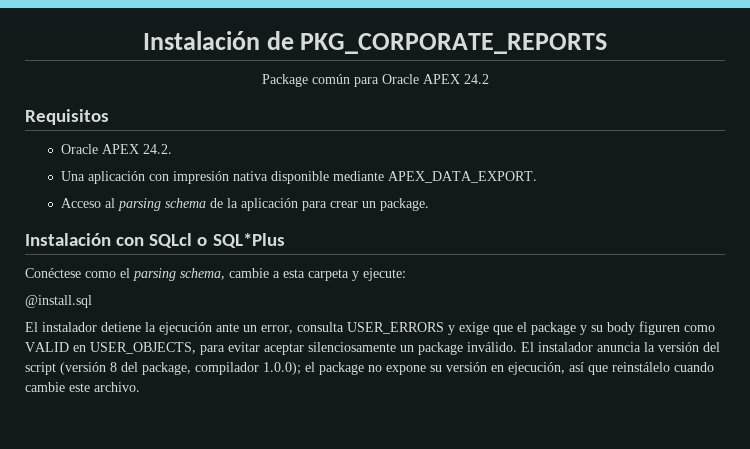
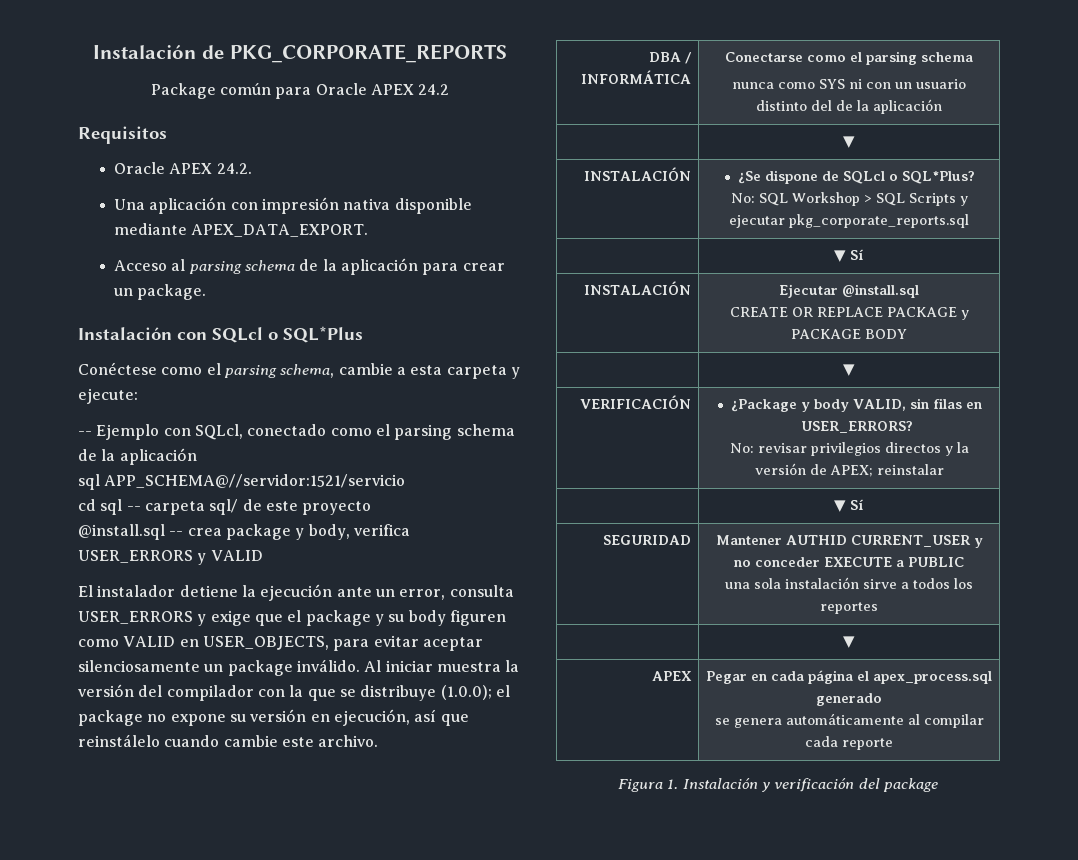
- @install.sql
+ -- Ejemplo con SQLcl, conectado como el parsing schema de la aplicación
+ sql APP_SCHEMA@//servidor:1521/servicio
+ cd sql -- carpeta sql/ de este proyecto
+ @install.sql -- crea package y body, verifica USER_ERRORS y VALID
- El instalador anuncia la versión del script (versión 8 del package, compilador 1.0.0); el package no expone su versión en ejecución, así que reinstálelo cuando cambie este archivo.
+ Al iniciar muestra la versión del compilador con la que se distribuye (1.0.0); el package no expone su versión en ejecución, así que reinstálelo cuando cambie este archivo.
+ DBA / INFORMÁTICA | Conectarse como el parsing schema
+ nunca como SYS ni con un usuario distinto del de la aplicación
+ | ▼
+ INSTALACIÓN | ¿Se dispone de SQLcl o SQL*Plus?
+ No: SQL Workshop > SQL Scripts y ejecutar pkg_corporate_reports.sql
+ | ▼ Sí
+ INSTALACIÓN | Ejecutar @install.sql
+ CREATE OR REPLACE PACKAGE y PACKAGE BODY
+ | ▼
+ VERIFICACIÓN | ¿Package y body VALID, sin filas en USER_ERRORS?
+ No: revisar privilegios directos y la versión de APEX; reinstalar
+ | ▼ Sí
+ SEGURIDAD | Mantener AUTHID CURRENT_USER y no conceder EXECUTE a PUBLIC
+ una sola instalación sirve a todos los reportes
+ | ▼
+ APEX | Pegar en cada página el apex_process.sql generado
+ se genera automáticamente al compilar cada reporte
+ Figura 1. Instalación y verificación del package

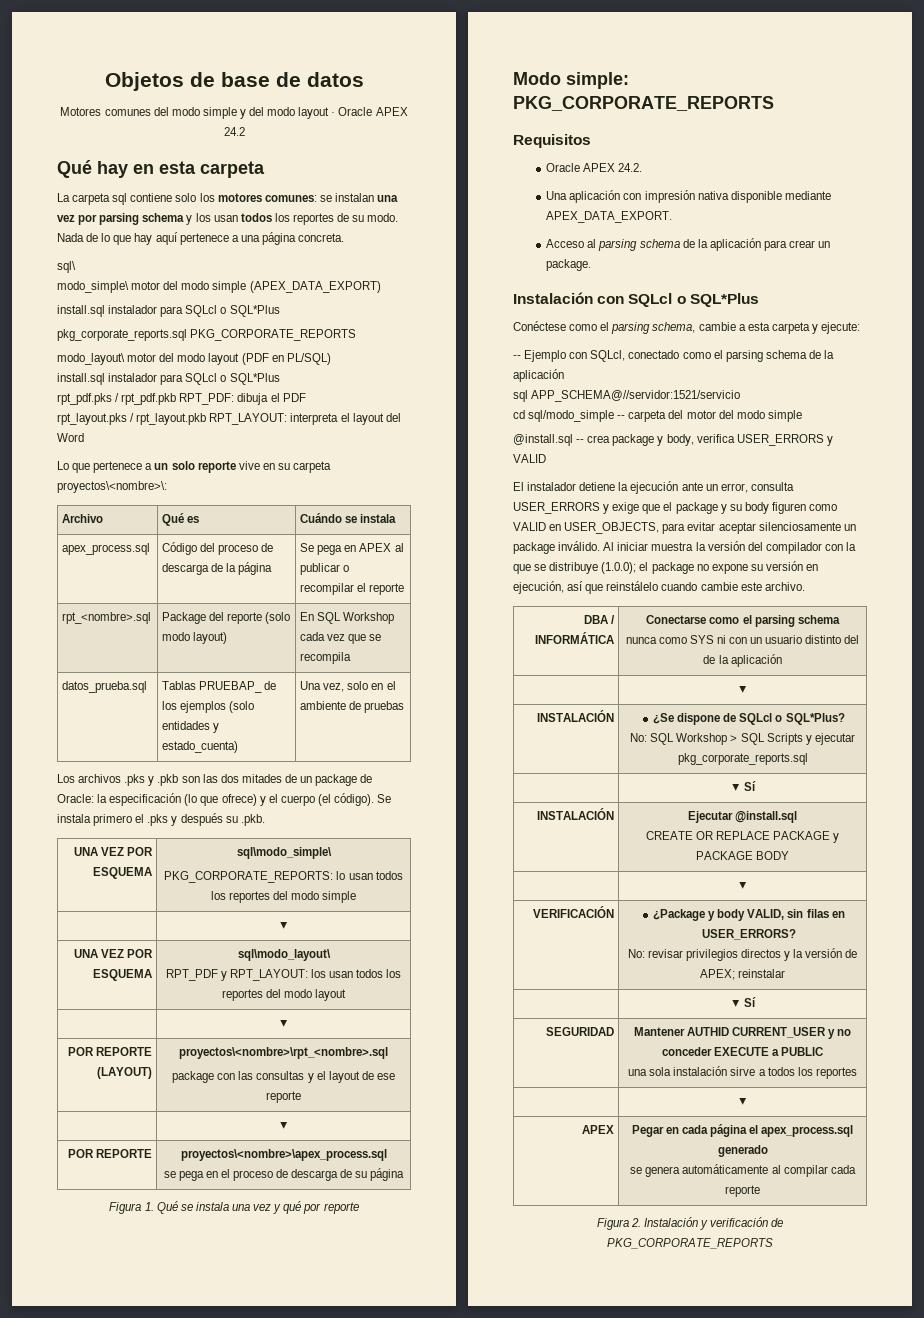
- Instalación de PKG_CORPORATE_REPORTS
- Package común para Oracle APEX 24.2
+ Objetos de base de datos
+ Motores comunes del modo simple y del modo layout · Oracle APEX 24.2
+ Qué hay en esta carpeta
+ La carpeta sql contiene solo los motores comunes: se instalan una vez por parsing schema y los usan todos los reportes de su modo. Nada de lo que hay aquí pertenece a una página concreta.
+ sql\
+ modo_simple\ motor del modo simple (APEX_DATA_EXPORT)
+ install.sql instalador para SQLcl o SQL*Plus
+ pkg_corporate_reports.sql PKG_CORPORATE_REPORTS
+ modo_layout\ motor del modo layout (PDF en PL/SQL)
+ install.sql instalador para SQLcl o SQL*Plus
+ rpt_pdf.pks / rpt_pdf.pkb RPT_PDF: dibuja el PDF
+ rpt_layout.pks / rpt_layout.pkb RPT_LAYOUT: interpreta el layout del Word
+ Lo que pertenece a un solo reporte vive en su carpeta proyectos\<nombre>\:
+ Archivo | Qué es | Cuándo se instala
+ apex_process.sql | Código del proceso de descarga de la página | Se pega en APEX al publicar o recompilar el reporte
+ rpt_<nombre>.sql | Package del reporte (solo modo layout) | En SQL Workshop cada vez que se recompila
+ datos_prueba.sql | Tablas PRUEBAP_ de los ejemplos (solo entidades y estado_cuenta) | Una vez, solo en el ambiente de pruebas
+ Los archivos .pks y .pkb son las dos mitades de un package de Oracle: la especificación (lo que ofrece) y el cuerpo (el código). Se instala primero el .pks y después su .pkb.
+ UNA VEZ POR ESQUEMA | sql\modo_simple\
+ PKG_CORPORATE_REPORTS: lo usan todos los reportes del modo simple
+ | ▼
+ UNA VEZ POR ESQUEMA | sql\modo_layout\
+ RPT_PDF y RPT_LAYOUT: los usan todos los reportes del modo layout
+ | ▼
+ POR REPORTE (LAYOUT) | proyectos\<nombre>\rpt_<nombre>.sql
+ package con las consultas y el layout de ese reporte
+ | ▼
+ POR REPORTE | proyectos\<nombre>\apex_process.sql
+ se pega en el proceso de descarga de su página
+ Figura 1. Qué se instala una vez y qué por reporte
+ Modo simple: PKG_CORPORATE_REPORTS
- cd sql -- carpeta sql/ de este proyecto
+ cd sql/modo_simple -- carpeta del motor del modo simple
- Figura 1. Instalación y verificación del package
+ Figura 2. Instalación y verificación de PKG_CORPORATE_REPORTS

